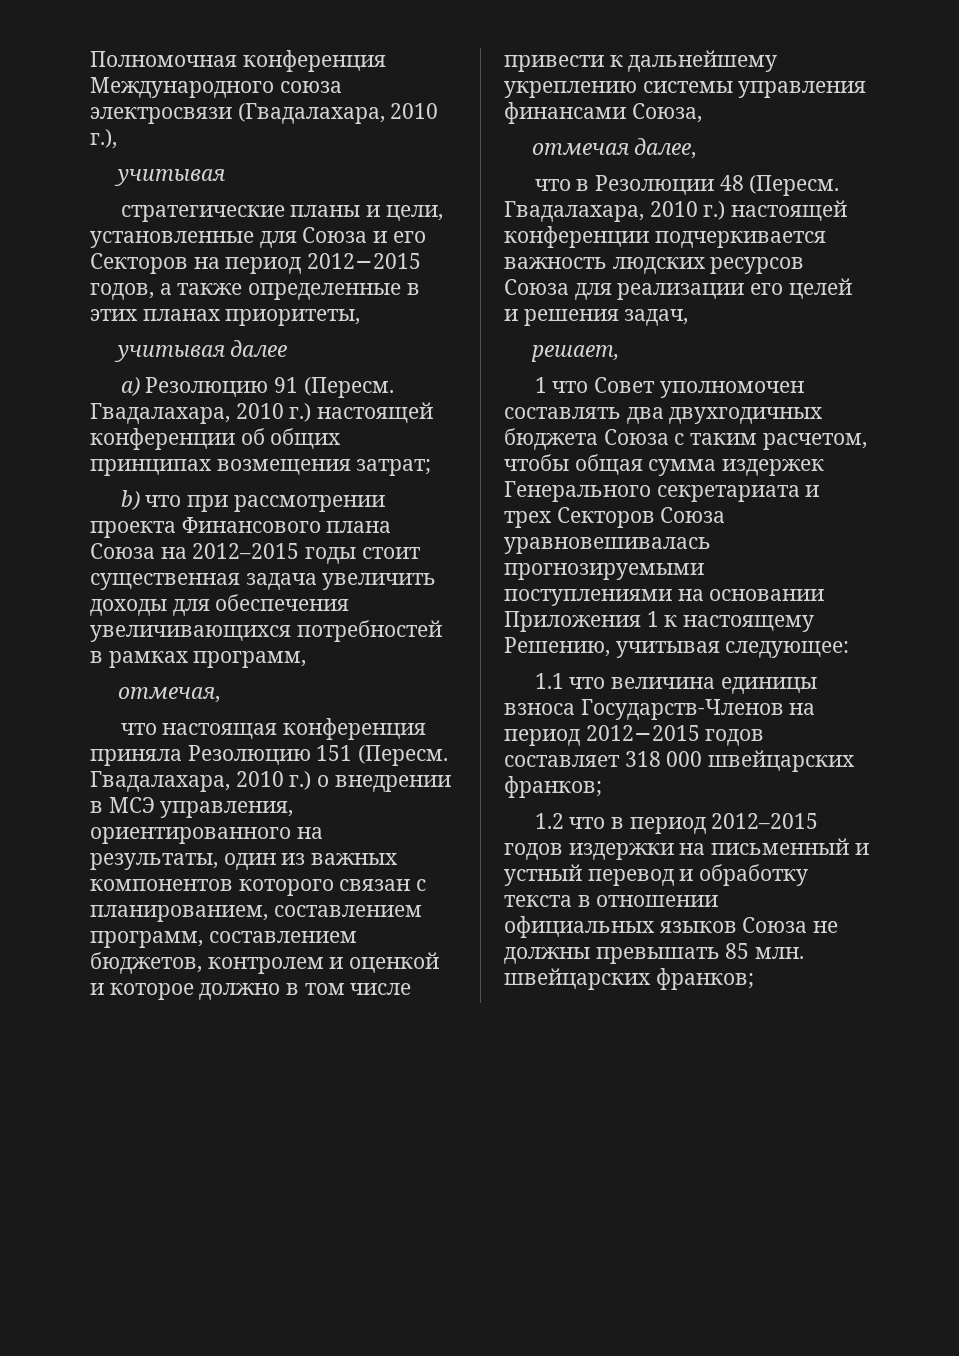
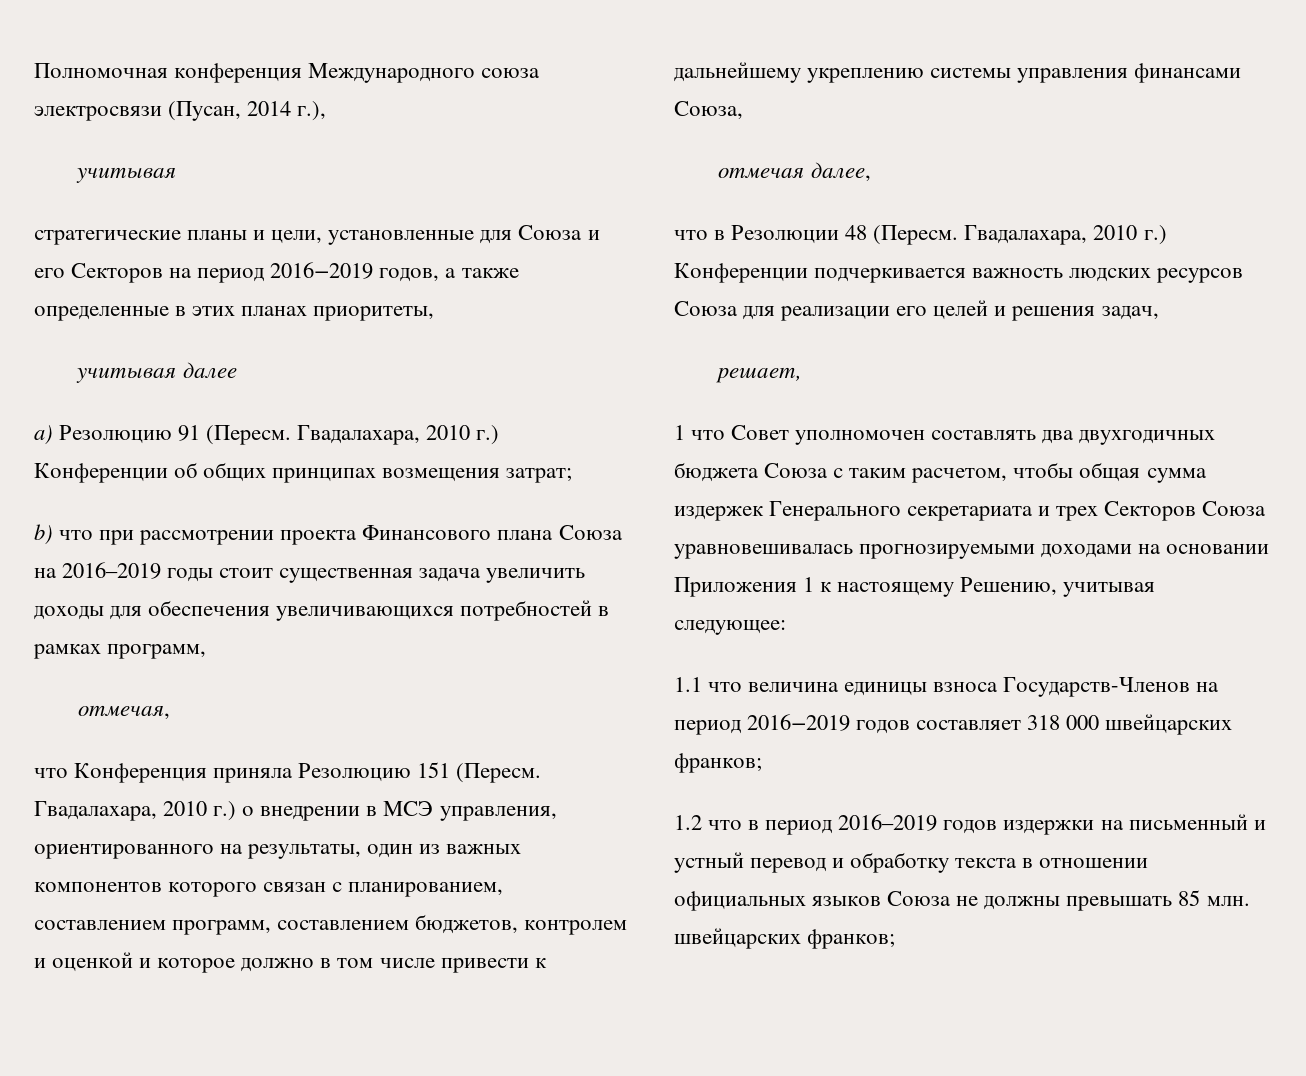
- Полномочная конференция Международного союза электросвязи (Гвадалахара, 2010 г.),
+ Полномочная конференция Международного союза электросвязи (Пусан, 2014 г.),
- стратегические планы и цели, установленные для Союза и его Секторов на период 2012−2015 годов, а также определенные в этих планах приоритеты,
+ стратегические планы и цели, установленные для Союза и его Секторов на период 2016−2019 годов, а также определенные в этих планах приоритеты,
- Гвадалахара, 2010 г.) настоящей конференции об общих принципах возмещения затрат;
+ Гвадалахара, 2010 г.) Конференции об общих принципах возмещения затрат;
- b) что при рассмотрении проекта Финансового плана Союза на 2012–2015 годы стоит существенная задача увеличить доходы для обеспечения увеличивающихся потребностей в рамках программ,
+ b) что при рассмотрении проекта Финансового плана Союза на 2016–2019 годы стоит существенная задача увеличить доходы для обеспечения увеличивающихся потребностей в рамках программ,
- что настоящая конференция приняла Резолюцию 151 (Пересм.
+ что Конференция приняла Резолюцию 151 (Пересм.
- Гвадалахара, 2010 г.) настоящей конференции подчеркивается важность людских ресурсов Союза для реализации его целей и решения задач,
+ Гвадалахара, 2010 г.) Конференции подчеркивается важность людских ресурсов Союза для реализации его целей и решения задач,
- 1 что Совет уполномочен составлять два двухгодичных бюджета Союза с таким расчетом, чтобы общая сумма издержек Генерального секретариата и трех Секторов Союза уравновешивалась прогнозируемыми поступлениями на основании Приложения 1 к настоящему Решению, учитывая следующее:
+ 1 что Совет уполномочен составлять два двухгодичных бюджета Союза с таким расчетом, чтобы общая сумма издержек Генерального секретариата и трех Секторов Союза уравновешивалась прогнозируемыми доходами на основании Приложения 1 к настоящему Решению, учитывая следующее:
- 1.1 что величина единицы взноса Государств-Членов на период 2012−2015 годов составляет 318 000 швейцарских франков;
+ 1.1 что величина единицы взноса Государств-Членов на период 2016−2019 годов составляет 318 000 швейцарских франков;
- 1.2 что в период 2012–2015 годов издержки на письменный и устный перевод и обработку текста в отношении официальных языков Союза не должны превышать 85 млн. швейцарских франков;
+ 1.2 что в период 2016–2019 годов издержки на письменный и устный перевод и обработку текста в отношении официальных языков Союза не должны превышать 85 млн. швейцарских франков;

